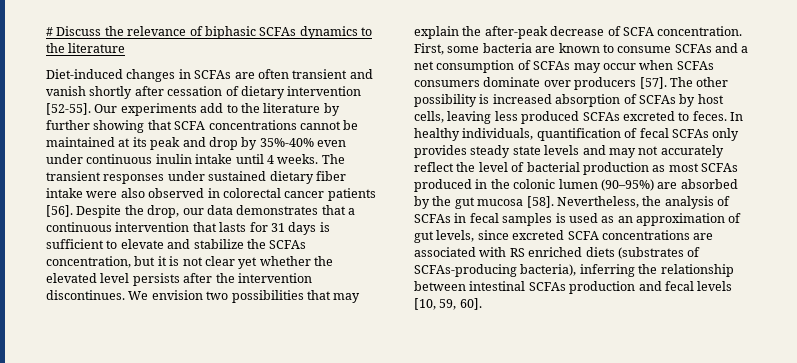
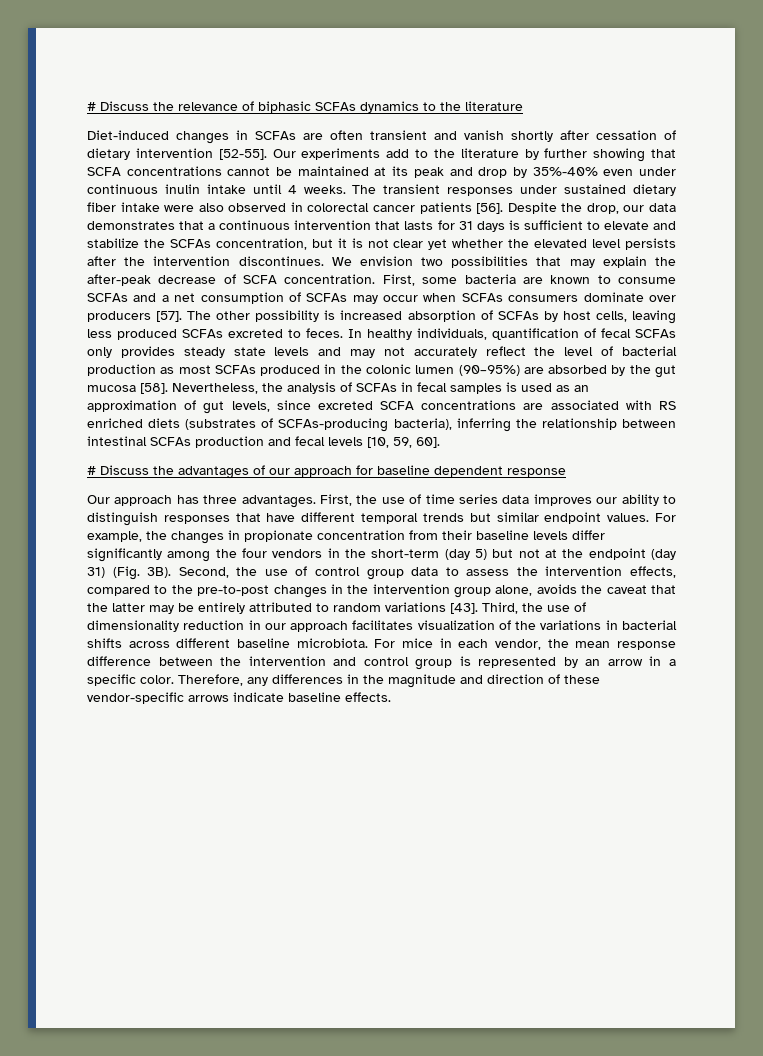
+ # Discuss the advantages of our approach for baseline dependent response
+ Our approach has three advantages. First, the use of time series data improves our ability to distinguish responses that have different temporal trends but similar endpoint values. For example, the changes in propionate concentration from their baseline levels differ significantly among the four vendors in the short-term (day 5) but not at the endpoint (day 31) (Fig. 3B). Second, the use of control group data to assess the intervention effects, compared to the pre-to-post changes in the intervention group alone, avoids the caveat that the latter may be entirely attributed to random variations [43]. Third, the use of dimensionality reduction in our approach facilitates visualization of the variations in bacterial shifts across different baseline microbiota. For mice in each vendor, the mean response difference between the intervention and control group is represented by an arrow in a specific color. Therefore, any differences in the magnitude and direction of these vendor-specific arrows indicate baseline effects.

